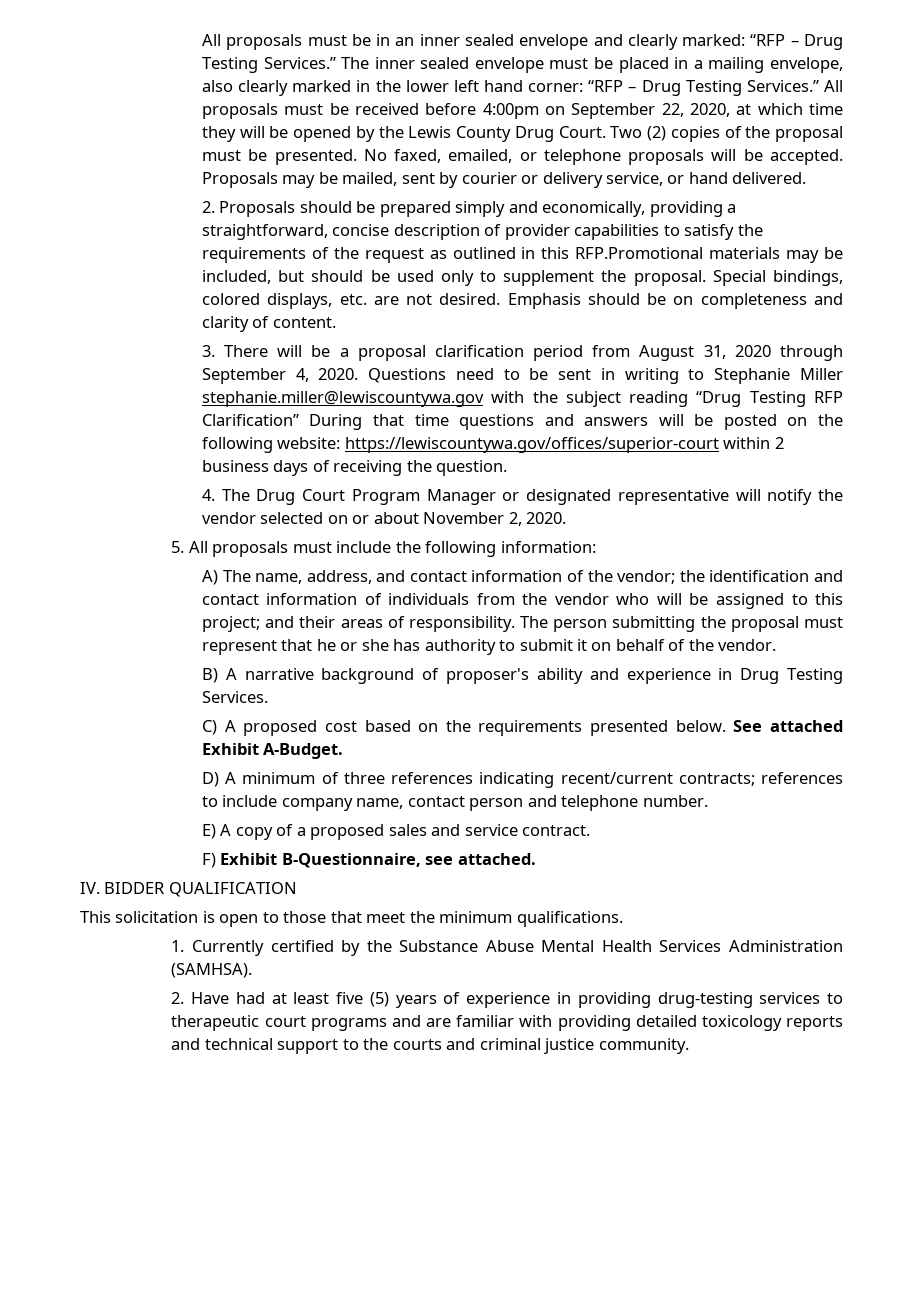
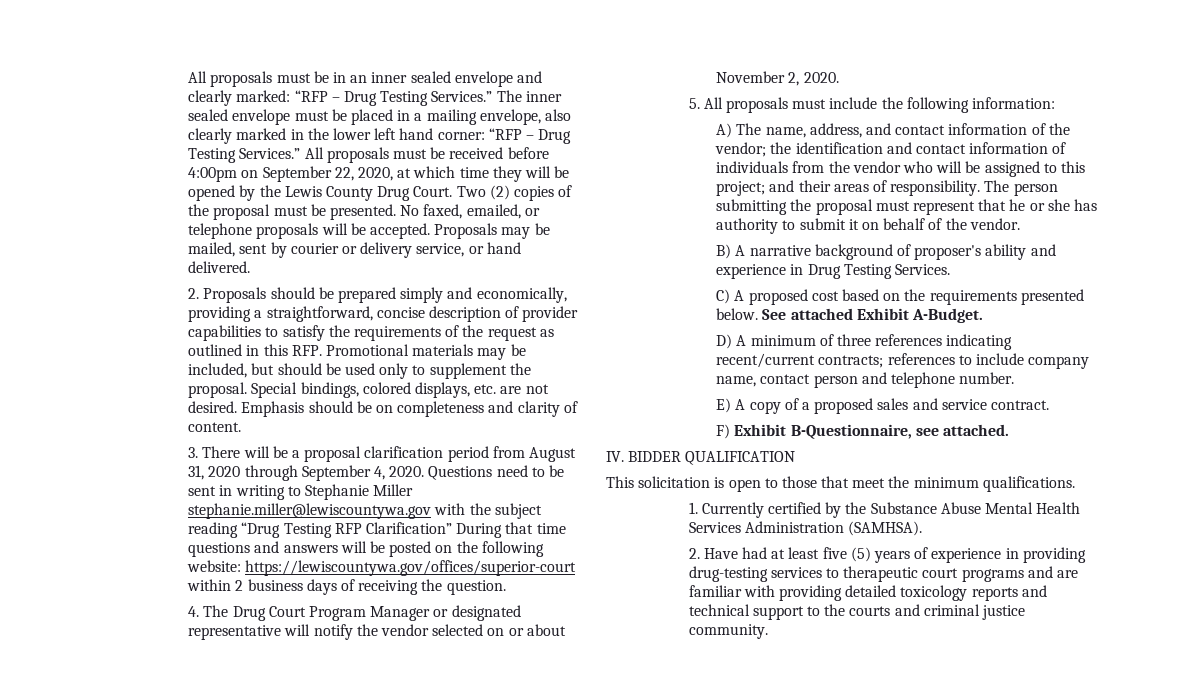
- 2. Proposals should be prepared simply and economically, providing a straightforward, concise description of provider capabilities to satisfy the requirements of the request as outlined in this RFP.Promotional materials may be included, but should be used only to supplement the proposal.
+ 2. Proposals should be prepared simply and economically, providing a straightforward, concise description of provider capabilities to satisfy the requirements of the request as outlined in this RFP. Promotional materials may be included, but should be used only to supplement the proposal.

